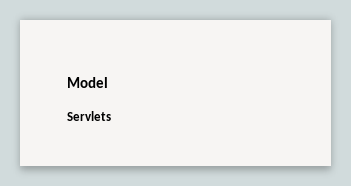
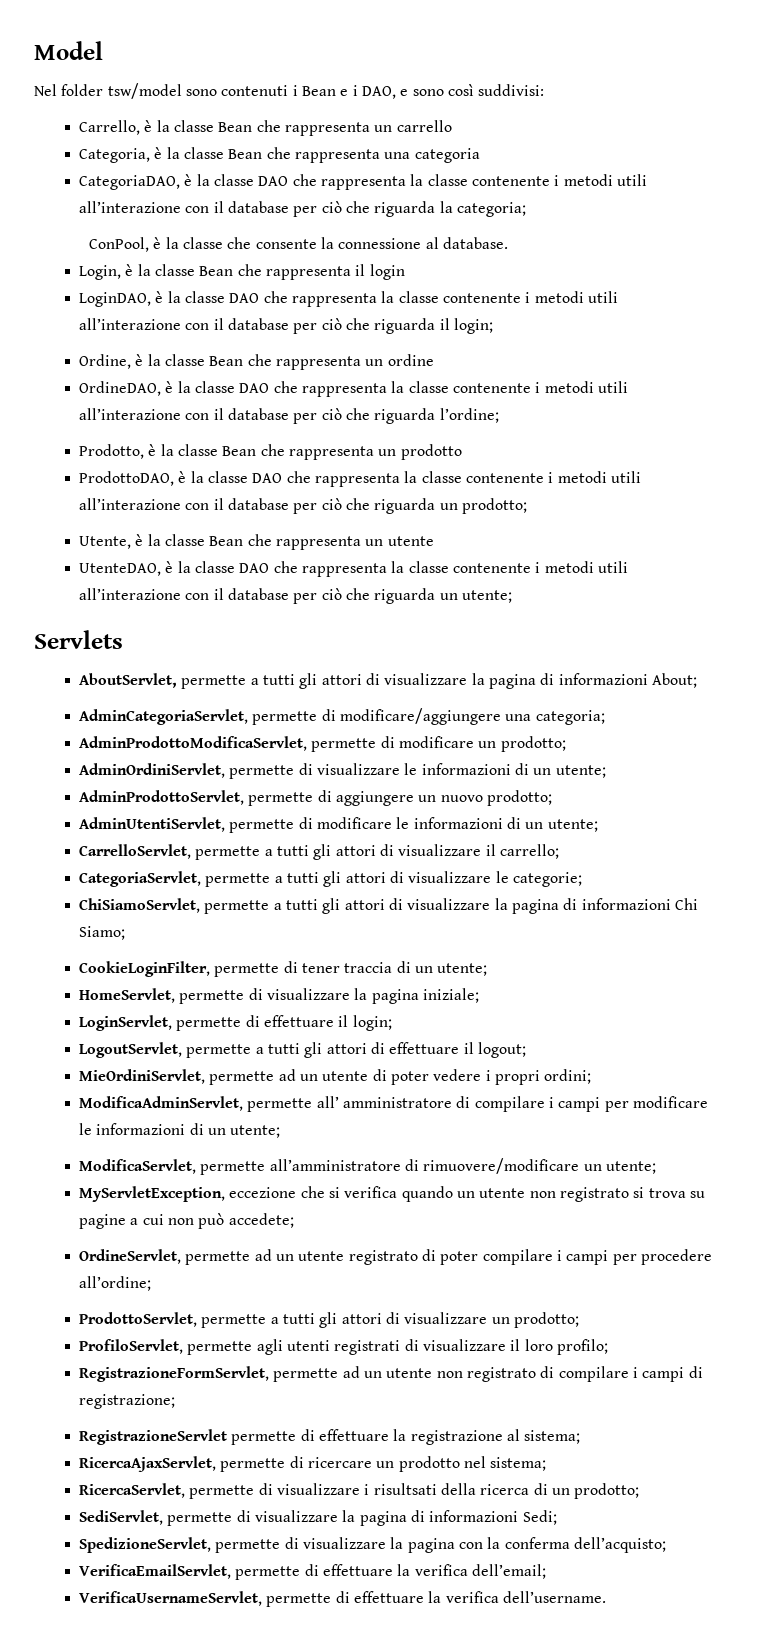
+ Nel folder tsw/model sono contenuti i Bean e i DAO, e sono così suddivisi:
+ Carrello, è la classe Bean che rappresenta un carrello
+ Categoria, è la classe Bean che rappresenta una categoria
+ CategoriaDAO, è la classe DAO che rappresenta la classe contenente i metodi utili all’interazione con il database per ciò che riguarda la categoria;
+ ConPool, è la classe che consente la connessione al database.
+ Login, è la classe Bean che rappresenta il login
+ LoginDAO, è la classe DAO che rappresenta la classe contenente i metodi utili all’interazione con il database per ciò che riguarda il login;
+ Ordine, è la classe Bean che rappresenta un ordine
+ OrdineDAO, è la classe DAO che rappresenta la classe contenente i metodi utili all’interazione con il database per ciò che riguarda l’ordine;
+ Prodotto, è la classe Bean che rappresenta un prodotto
+ ProdottoDAO, è la classe DAO che rappresenta la classe contenente i metodi utili all’interazione con il database per ciò che riguarda un prodotto;
+ Utente, è la classe Bean che rappresenta un utente
+ UtenteDAO, è la classe DAO che rappresenta la classe contenente i metodi utili all’interazione con il database per ciò che riguarda un utente;
  Servlets
+ AboutServlet, permette a tutti gli attori di visualizzare la pagina di informazioni About;
+ AdminCategoriaServlet, permette di modificare/aggiungere una categoria;
+ AdminProdottoModificaServlet, permette di modificare un prodotto;
+ AdminOrdiniServlet, permette di visualizzare le informazioni di un utente;
+ AdminProdottoServlet, permette di aggiungere un nuovo prodotto;
+ AdminUtentiServlet, permette di modificare le informazioni di un utente;
+ CarrelloServlet, permette a tutti gli attori di visualizzare il carrello;
+ CategoriaServlet, permette a tutti gli attori di visualizzare le categorie;
+ ChiSiamoServlet, permette a tutti gli attori di visualizzare la pagina di informazioni Chi Siamo;
+ CookieLoginFilter, permette di tener traccia di un utente;
+ HomeServlet, permette di visualizzare la pagina iniziale;
+ LoginServlet, permette di effettuare il login;
+ LogoutServlet, permette a tutti gli attori di effettuare il logout;
+ MieOrdiniServlet, permette ad un utente di poter vedere i propri ordini;
+ ModificaAdminServlet, permette all’ amministratore di compilare i campi per modificare le informazioni di un utente;
+ ModificaServlet, permette all’amministratore di rimuovere/modificare un utente;
+ MyServletException, eccezione che si verifica quando un utente non registrato si trova su pagine a cui non può accedete;
+ OrdineServlet, permette ad un utente registrato di poter compilare i campi per procedere all’ordine;
+ ProdottoServlet, permette a tutti gli attori di visualizzare un prodotto;
+ ProfiloServlet, permette agli utenti registrati di visualizzare il loro profilo;
+ RegistrazioneFormServlet, permette ad un utente non registrato di compilare i campi di registrazione;
+ RegistrazioneServlet permette di effettuare la registrazione al sistema;
+ RicercaAjaxServlet, permette di ricercare un prodotto nel sistema;
+ RicercaServlet, permette di visualizzare i risultsati della ricerca di un prodotto;
+ SediServlet, permette di visualizzare la pagina di informazioni Sedi;
+ SpedizioneServlet, permette di visualizzare la pagina con la conferma dell’acquisto;
+ VerificaEmailServlet, permette di effettuare la verifica dell’email;
+ VerificaUsernameServlet, permette di effettuare la verifica dell’username.

